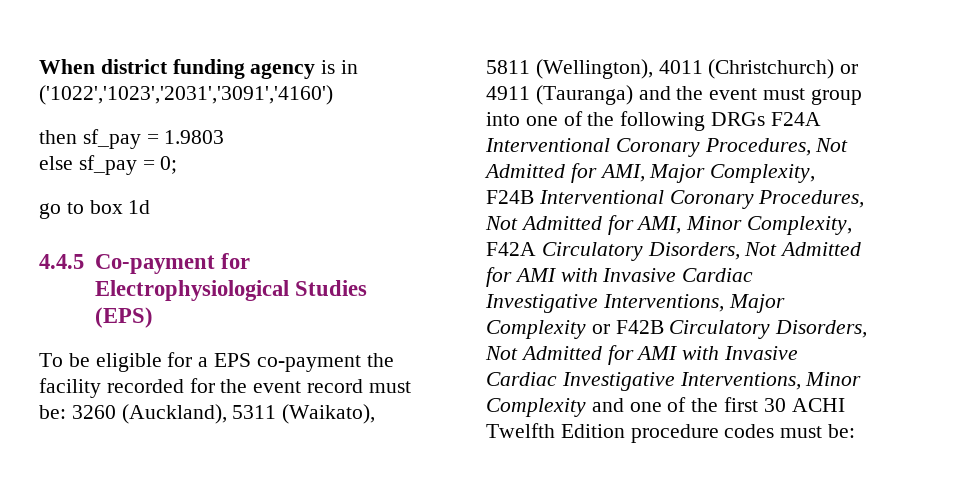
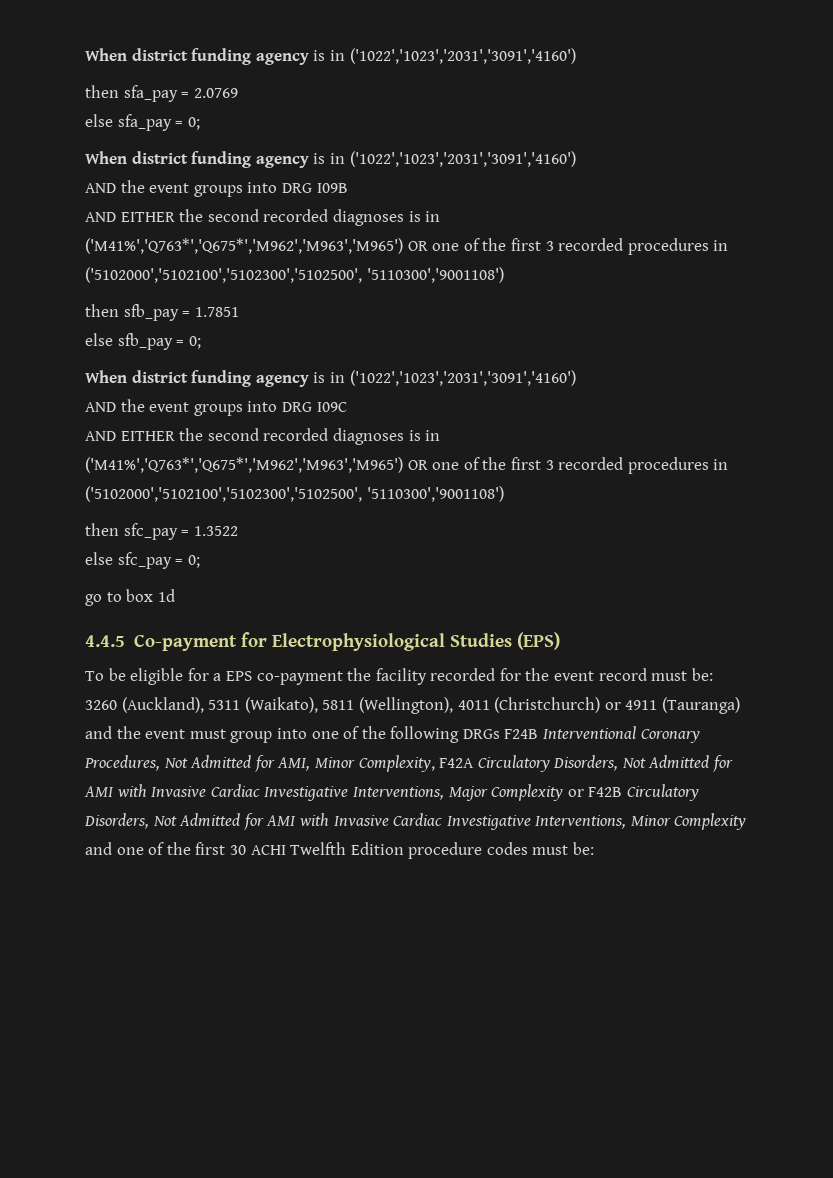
- then sf_pay = 1.9803
- else sf_pay = 0;
+ then sfa_pay = 2.0769
+ else sfa_pay = 0;
+ When district funding agency is in ('1022','1023','2031','3091','4160')
+ AND the event groups into DRG I09B
+ AND EITHER the second recorded diagnoses is in ('M41%','Q763*','Q675*','M962','M963','M965') OR one of the first 3 recorded procedures in ('5102000','5102100','5102300','5102500', '5110300','9001108')
+ then sfb_pay = 1.7851
+ else sfb_pay = 0;
+ When district funding agency is in ('1022','1023','2031','3091','4160')
+ AND the event groups into DRG I09C
+ AND EITHER the second recorded diagnoses is in ('M41%','Q763*','Q675*','M962','M963','M965') OR one of the first 3 recorded procedures in ('5102000','5102100','5102300','5102500', '5110300','9001108')
+ then sfc_pay = 1.3522
+ else sfc_pay = 0;
- 3260 (Auckland), 5311 (Waikato), 5811 (Wellington), 4011 (Christchurch) or 4911 (Tauranga) and the event must group into one of the following DRGs F24A Interventional Coronary Procedures, Not Admitted for AMI, Major Complexity, F24B Interventional Coronary Procedures, Not Admitted for AMI, Minor Complexity, F42A Circulatory Disorders, Not Admitted for AMI with Invasive Cardiac Investigative Interventions, Major Complexity or F42B Circulatory Disorders, Not Admitted for AMI with Invasive Cardiac Investigative Interventions, Minor Complexity and one of the first 30 ACHI Twelfth Edition procedure codes must be:
+ 3260 (Auckland), 5311 (Waikato), 5811 (Wellington), 4011 (Christchurch) or 4911 (Tauranga) and the event must group into one of the following DRGs F24B Interventional Coronary Procedures, Not Admitted for AMI, Minor Complexity, F42A Circulatory Disorders, Not Admitted for AMI with Invasive Cardiac Investigative Interventions, Major Complexity or F42B Circulatory Disorders, Not Admitted for AMI with Invasive Cardiac Investigative Interventions, Minor Complexity and one of the first 30 ACHI Twelfth Edition procedure codes must be:

